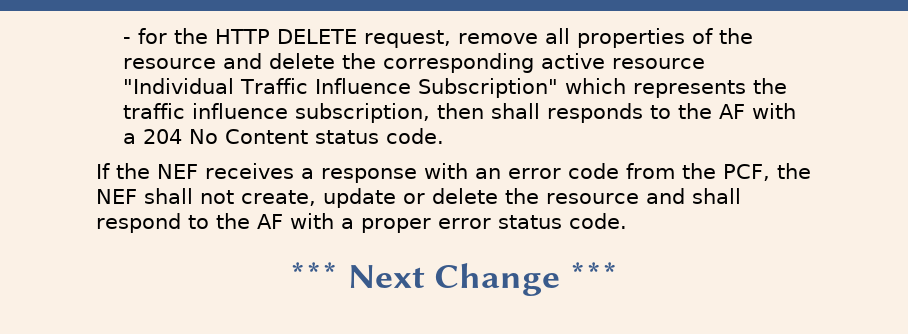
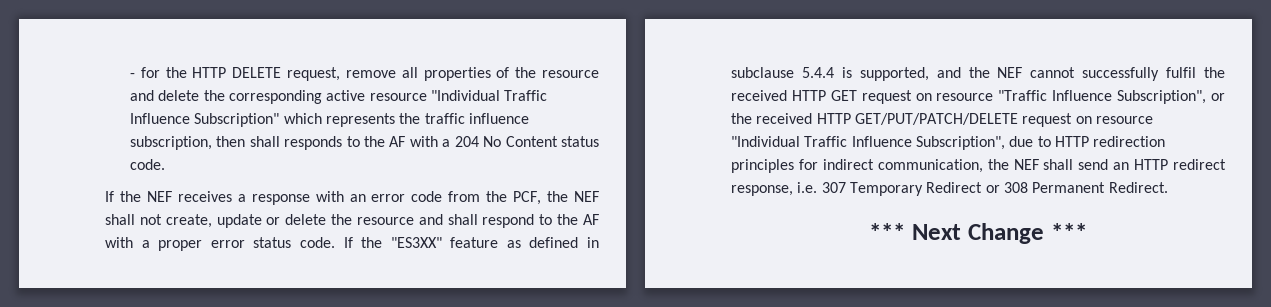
+ If the "ES3XX" feature as defined in subclause 5.4.4 is supported, and the NEF cannot successfully fulfil the received HTTP GET request on resource "Traffic Influence Subscription", or the received HTTP GET/PUT/PATCH/DELETE request on resource "Individual Traffic Influence Subscription", due to HTTP redirection principles for indirect communication, the NEF shall send an HTTP redirect response, i.e. 307 Temporary Redirect or 308 Permanent Redirect.

